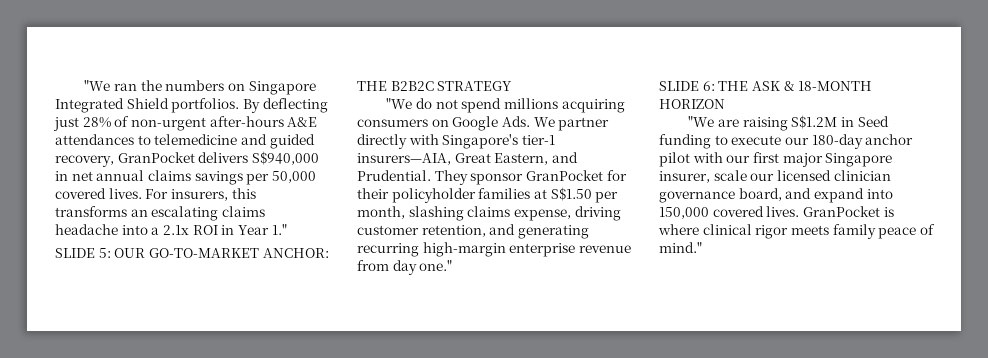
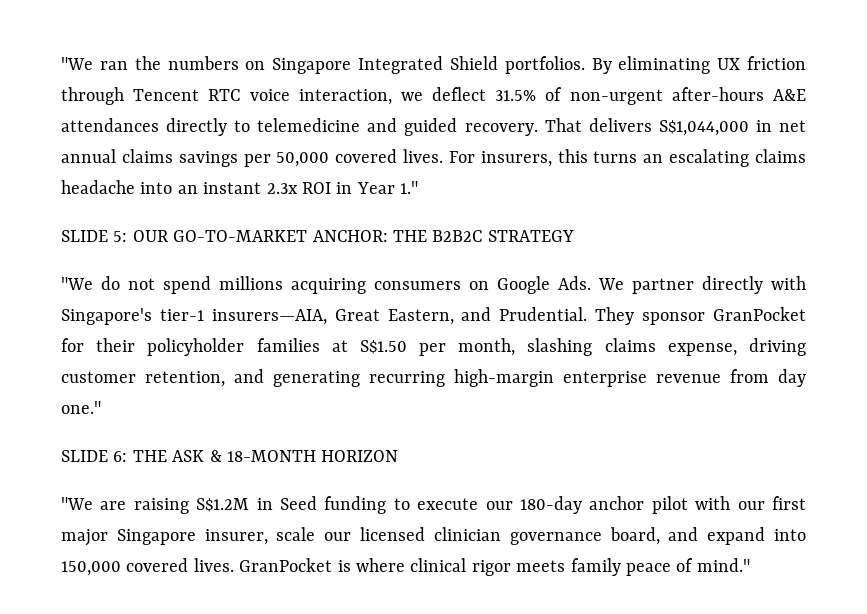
- By deflecting just 28% of non-urgent after-hours A&E attendances to telemedicine and guided recovery, GranPocket delivers S$940,000 in net annual claims savings per 50,000 covered lives.
+ By eliminating UX friction through Tencent RTC voice interaction, we deflect 31.5% of non-urgent after-hours A&E attendances directly to telemedicine and guided recovery. That delivers S$1,044,000 in net annual claims savings per 50,000 covered lives.
- For insurers, this transforms an escalating claims headache into a 2.1x ROI in Year 1."
+ For insurers, this turns an escalating claims headache into an instant 2.3x ROI in Year 1."

